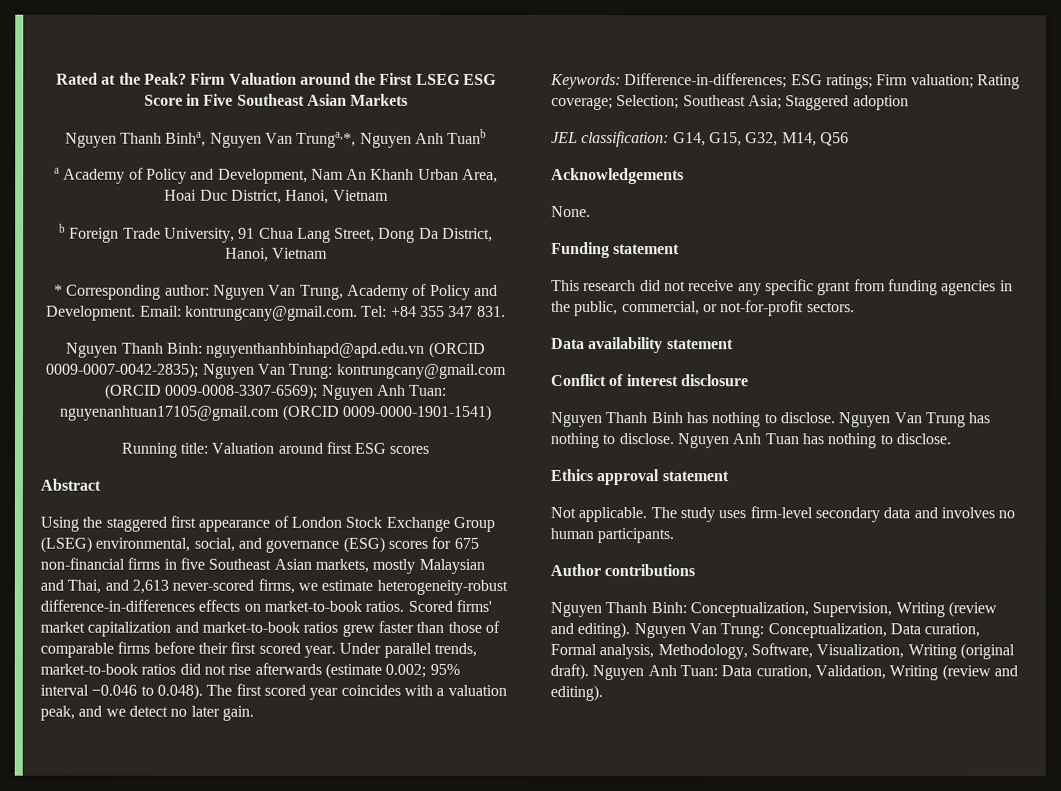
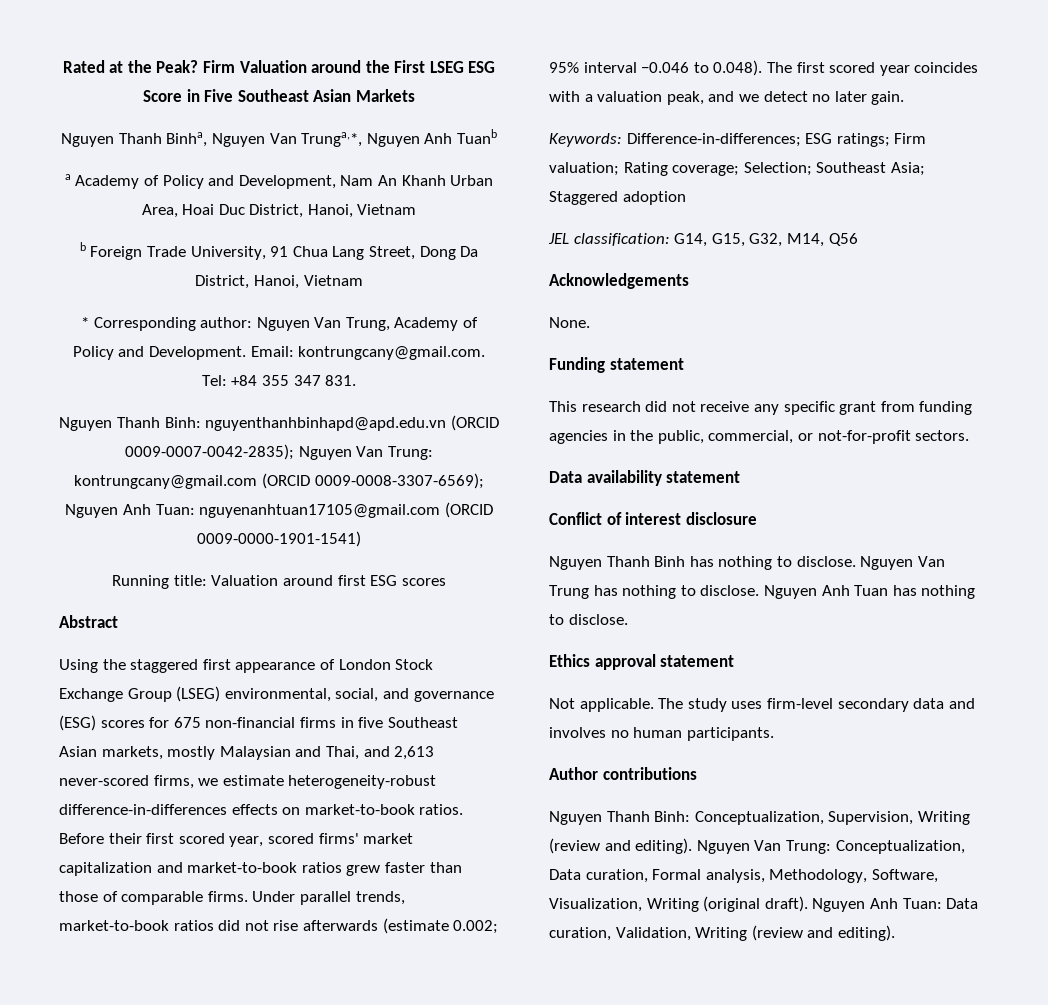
- Scored firms' market capitalization and market-to-book ratios grew faster than those of comparable firms before their first scored year.
+ Before their first scored year, scored firms' market capitalization and market-to-book ratios grew faster than those of comparable firms.

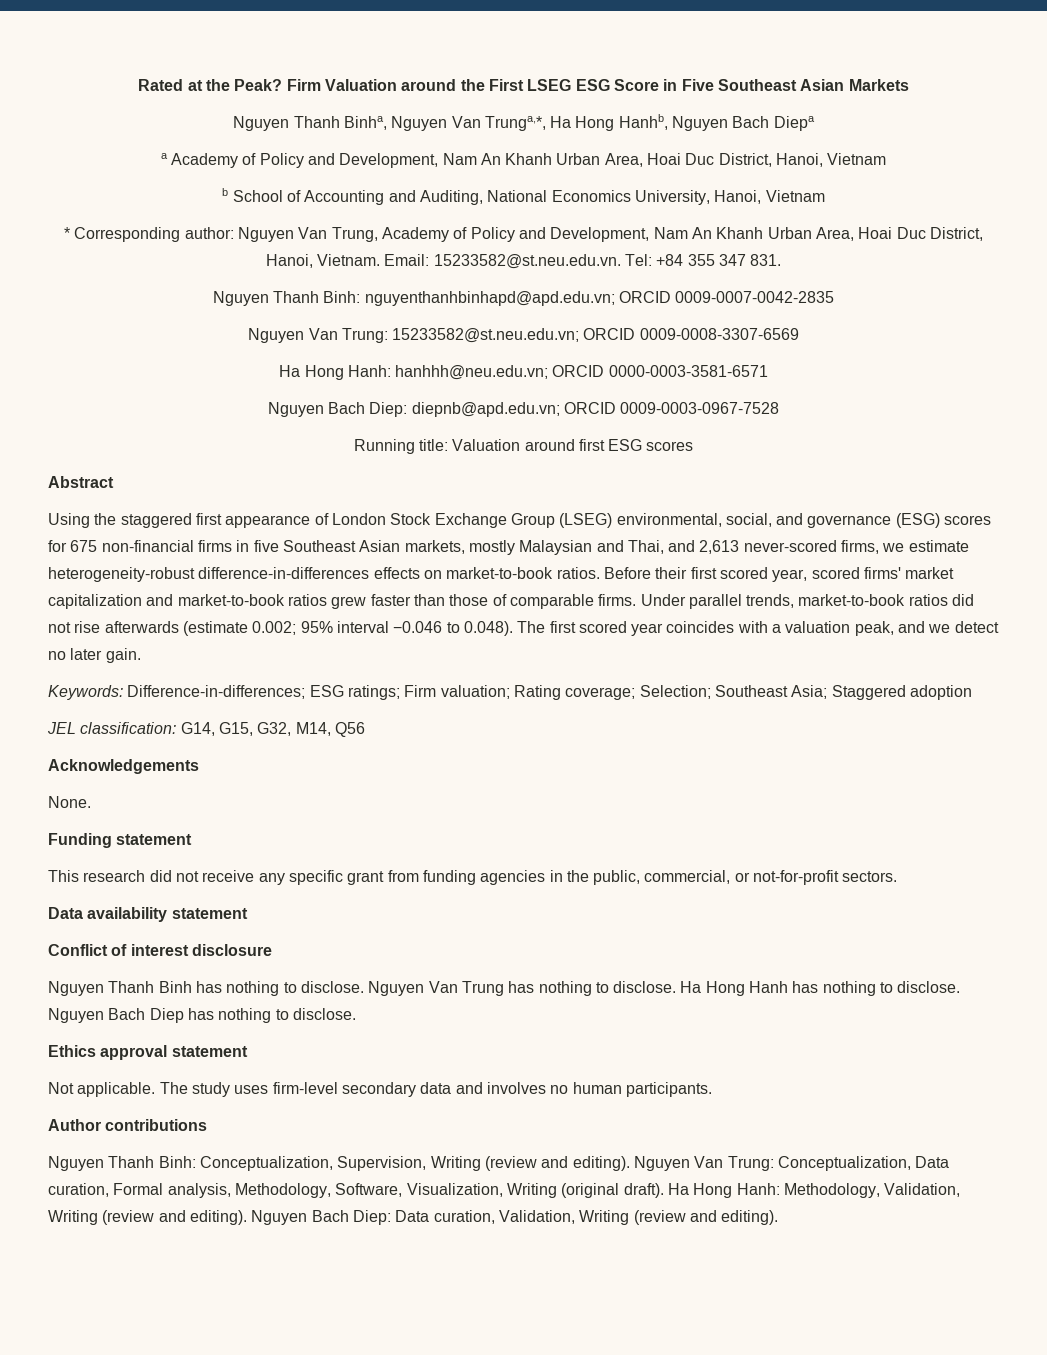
- Nguyen Thanh Binha, Nguyen Van Trunga,*, Nguyen Anh Tuanb
+ Nguyen Thanh Binha, Nguyen Van Trunga,*, Ha Hong Hanhb, Nguyen Bach Diepa
- b Foreign Trade University, 91 Chua Lang Street, Dong Da District, Hanoi, Vietnam
+ b School of Accounting and Auditing, National Economics University, Hanoi, Vietnam
- * Corresponding author: Nguyen Van Trung, Academy of Policy and Development. Email: kontrungcany@gmail.com. Tel: +84 355 347 831.
+ * Corresponding author: Nguyen Van Trung, Academy of Policy and Development, Nam An Khanh Urban Area, Hoai Duc District, Hanoi, Vietnam. Email: 15233582@st.neu.edu.vn. Tel: +84 355 347 831.
- Nguyen Thanh Binh: nguyenthanhbinhapd@apd.edu.vn (ORCID 0009-0007-0042-2835); Nguyen Van Trung: kontrungcany@gmail.com (ORCID 0009-0008-3307-6569); Nguyen Anh Tuan: nguyenanhtuan17105@gmail.com (ORCID 0009-0000-1901-1541)
+ Nguyen Thanh Binh: nguyenthanhbinhapd@apd.edu.vn; ORCID 0009-0007-0042-2835
+ Nguyen Van Trung: 15233582@st.neu.edu.vn; ORCID 0009-0008-3307-6569
+ Ha Hong Hanh: hanhhh@neu.edu.vn; ORCID 0000-0003-3581-6571
+ Nguyen Bach Diep: diepnb@apd.edu.vn; ORCID 0009-0003-0967-7528
- Nguyen Anh Tuan has nothing to disclose.
+ Ha Hong Hanh has nothing to disclose. Nguyen Bach Diep has nothing to disclose.
- Nguyen Anh Tuan: Data curation, Validation, Writing (review and editing).
+ Ha Hong Hanh: Methodology, Validation, Writing (review and editing). Nguyen Bach Diep: Data curation, Validation, Writing (review and editing).

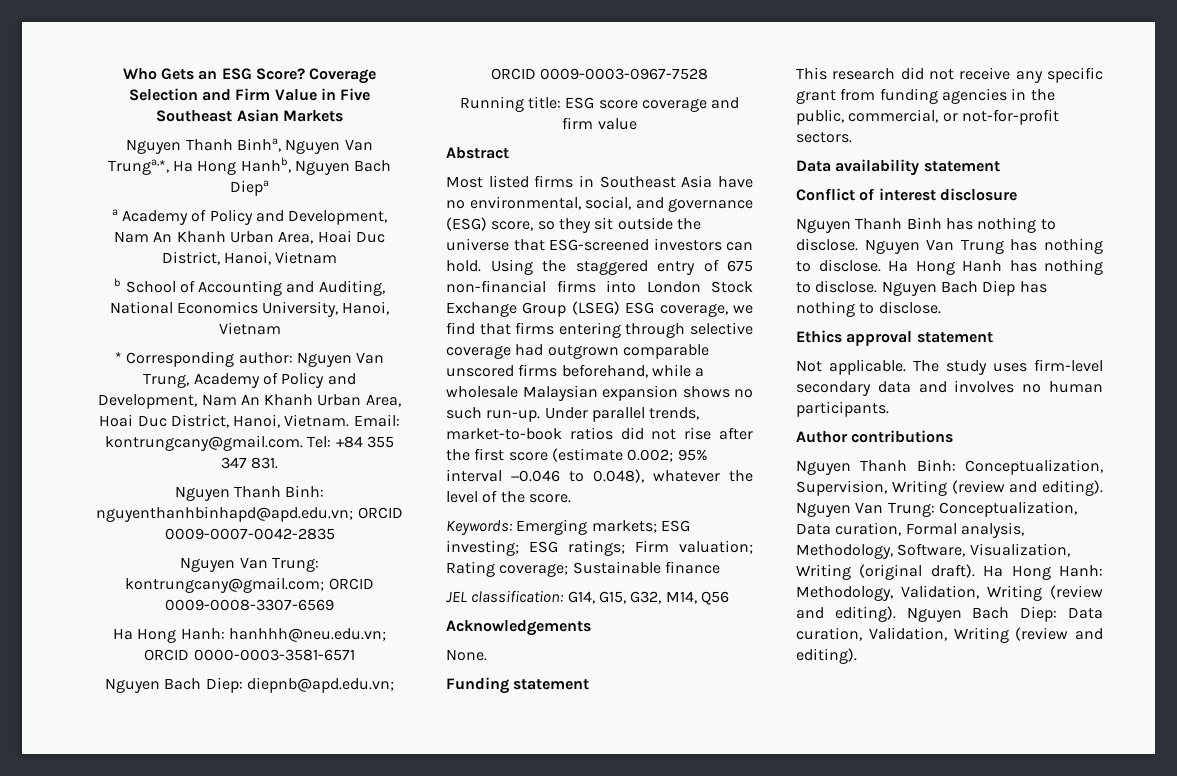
- Rated at the Peak? Firm Valuation around the First LSEG ESG Score in Five Southeast Asian Markets
+ Who Gets an ESG Score? Coverage Selection and Firm Value in Five Southeast Asian Markets
- Email: 15233582@st.neu.edu.vn. Tel: +84 355 347 831.
+ Email: kontrungcany@gmail.com. Tel: +84 355 347 831.
- Nguyen Van Trung: 15233582@st.neu.edu.vn; ORCID 0009-0008-3307-6569
+ Nguyen Van Trung: kontrungcany@gmail.com; ORCID 0009-0008-3307-6569
- Running title: Valuation around first ESG scores
+ Running title: ESG score coverage and firm value
  Abstract
- Using the staggered first appearance of London Stock Exchange Group (LSEG) environmental, social, and governance (ESG) scores for 675 non-financial firms in five Southeast Asian markets, mostly Malaysian and Thai, and 2,613 never-scored firms, we estimate heterogeneity-robust difference-in-differences effects on market-to-book ratios. Before their first scored year, scored firms' market capitalization and market-to-book ratios grew faster than those of comparable firms.
+ Most listed firms in Southeast Asia have no environmental, social, and governance (ESG) score, so they sit outside the universe that ESG-screened investors can hold. Using the staggered entry of 675 non-financial firms into London Stock Exchange Group (LSEG) ESG coverage, we find that firms entering through selective coverage had outgrown comparable unscored firms beforehand, while a wholesale Malaysian expansion shows no such run-up.
- Under parallel trends, market-to-book ratios did not rise afterwards (estimate 0.002; 95% interval −0.046 to 0.048). The first scored year coincides with a valuation peak, and we detect no later gain.
- Keywords: Difference-in-differences; ESG ratings; Firm valuation; Rating coverage; Selection; Southeast Asia; Staggered adoption
+ Under parallel trends, market-to-book ratios did not rise after the first score (estimate 0.002; 95% interval −0.046 to 0.048), whatever the level of the score.
+ Keywords: Emerging markets; ESG investing; ESG ratings; Firm valuation; Rating coverage; Sustainable finance

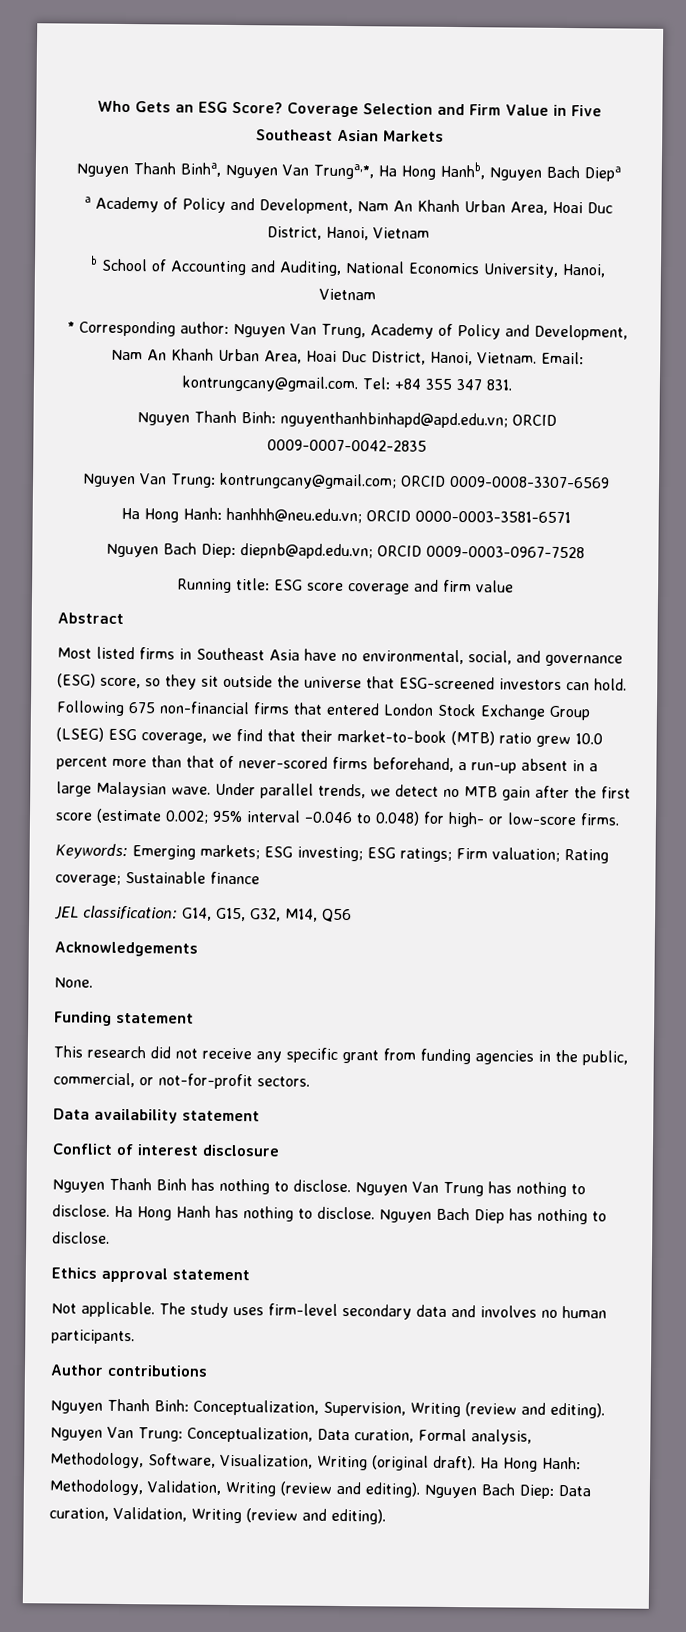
- Using the staggered entry of 675 non-financial firms into London Stock Exchange Group (LSEG) ESG coverage, we find that firms entering through selective coverage had outgrown comparable unscored firms beforehand, while a wholesale Malaysian expansion shows no such run-up. Under parallel trends, market-to-book ratios did not rise after the first score (estimate 0.002; 95% interval −0.046 to 0.048), whatever the level of the score.
+ Following 675 non-financial firms that entered London Stock Exchange Group (LSEG) ESG coverage, we find that their market-to-book (MTB) ratio grew 10.0 percent more than that of never-scored firms beforehand, a run-up absent in a large Malaysian wave. Under parallel trends, we detect no MTB gain after the first score (estimate 0.002; 95% interval −0.046 to 0.048) for high- or low-score firms.

